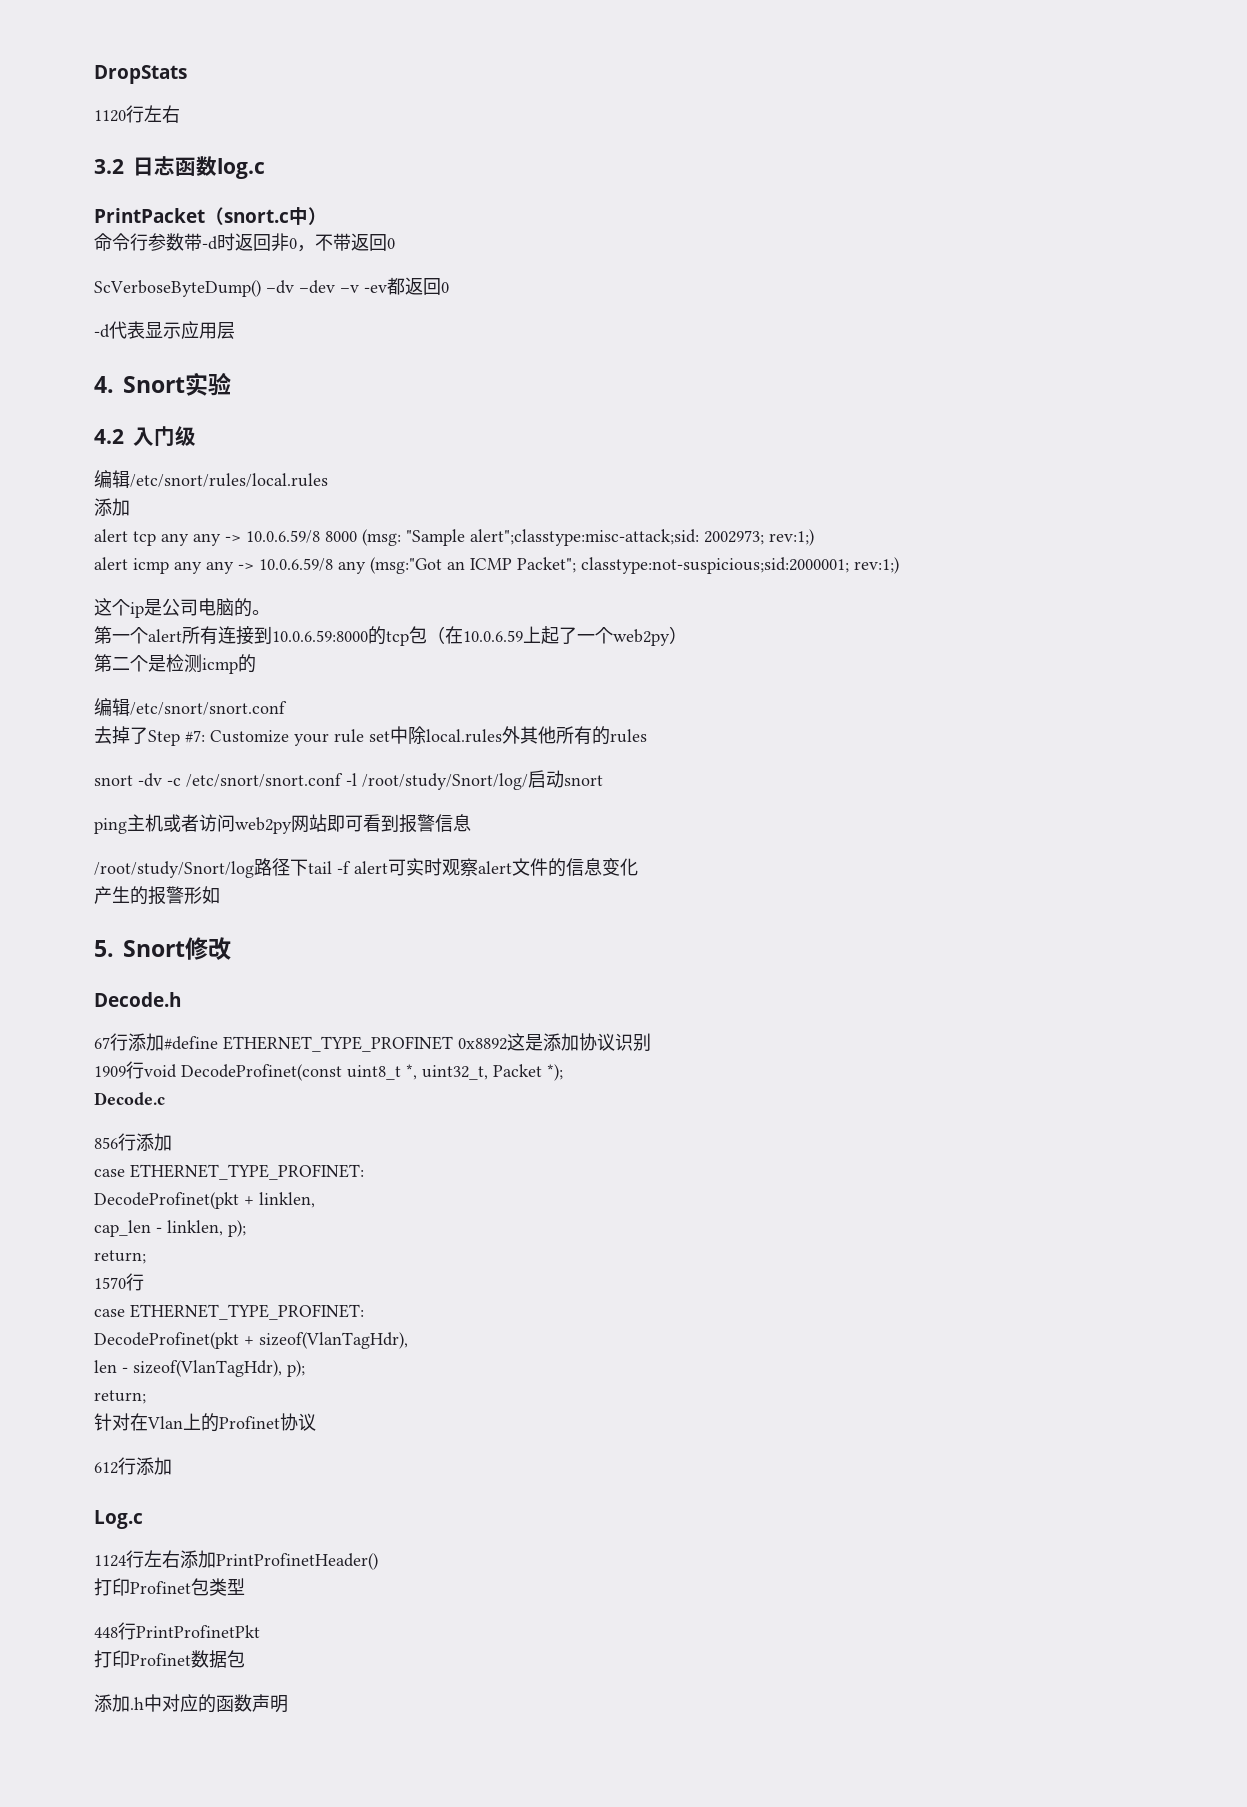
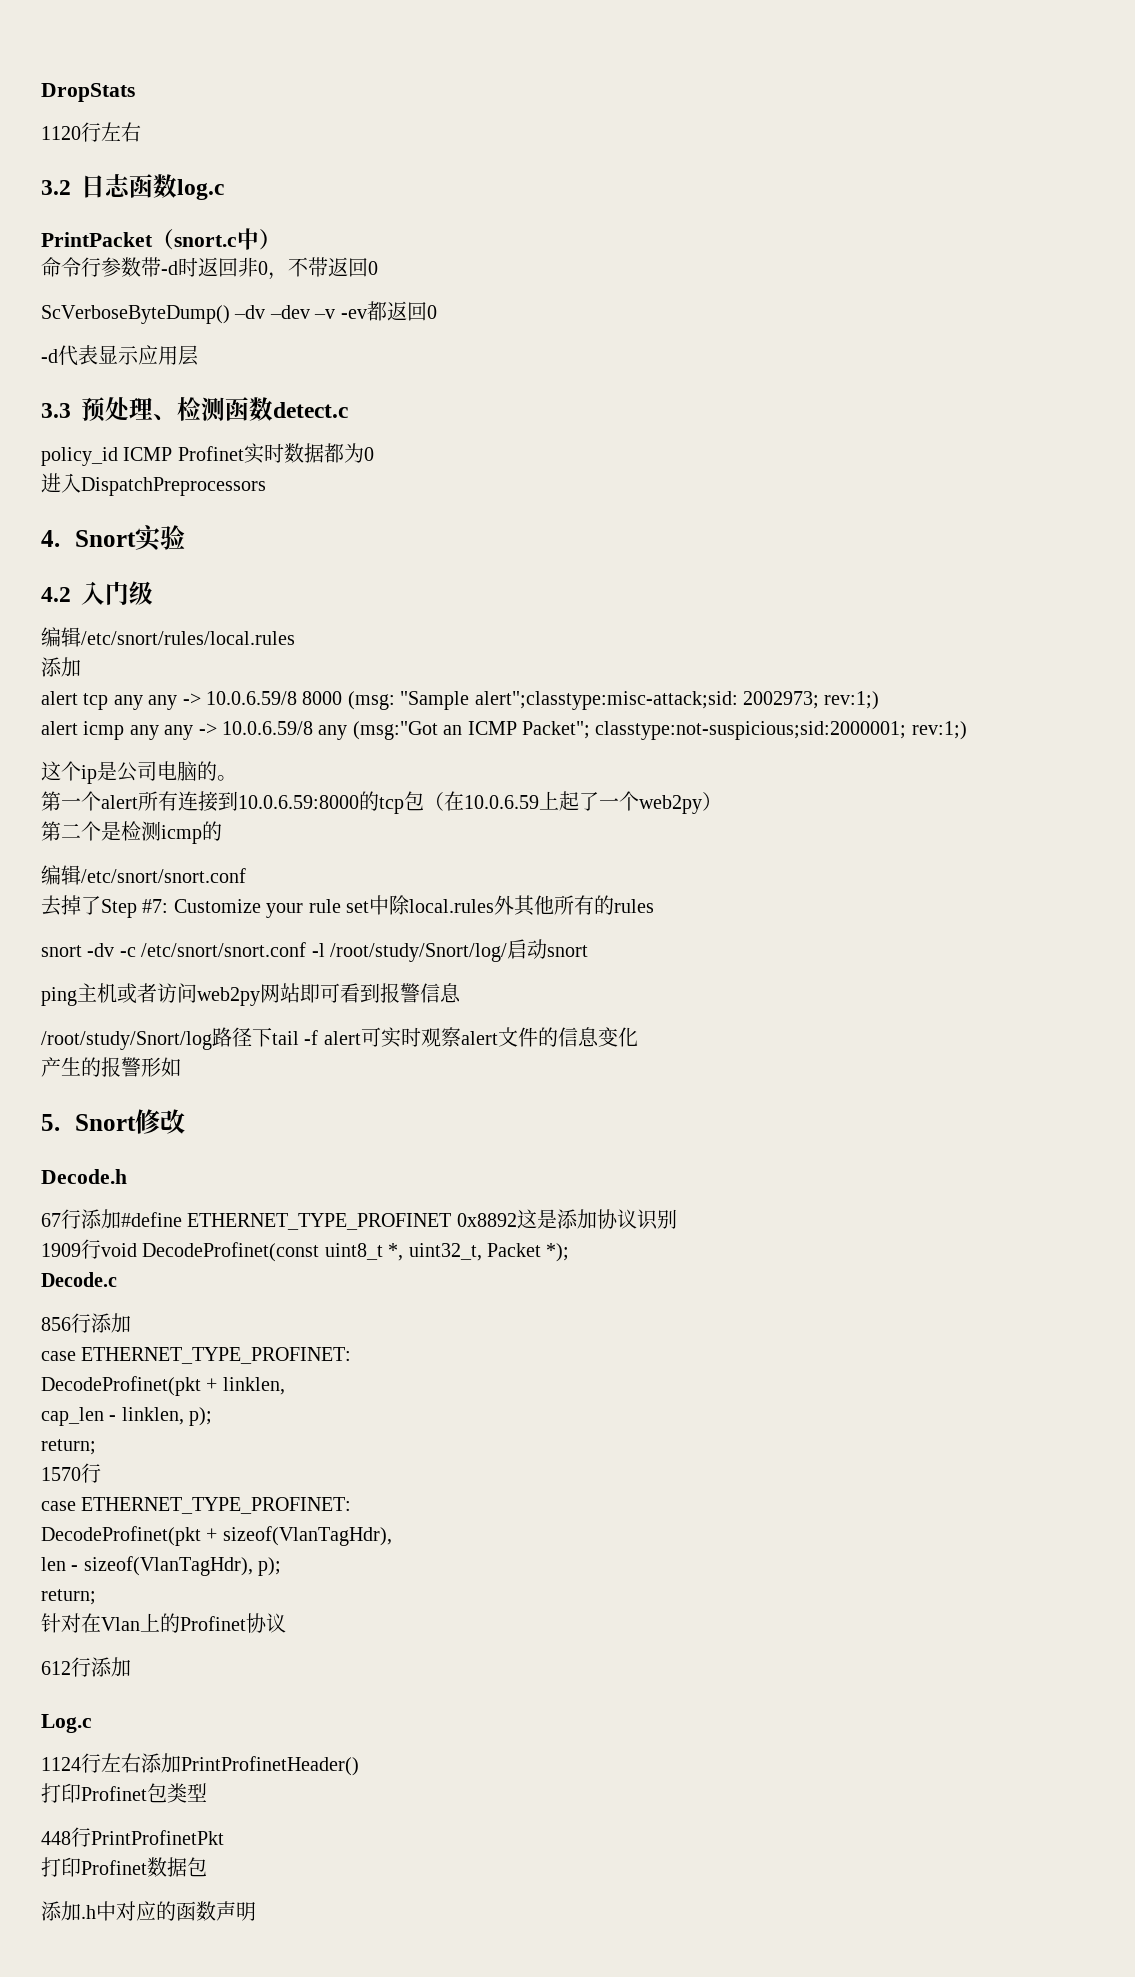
+ 3.3预处理、检测函数detect.c
+ policy_id ICMP Profinet实时数据都为0
+ 进入DispatchPreprocessors

